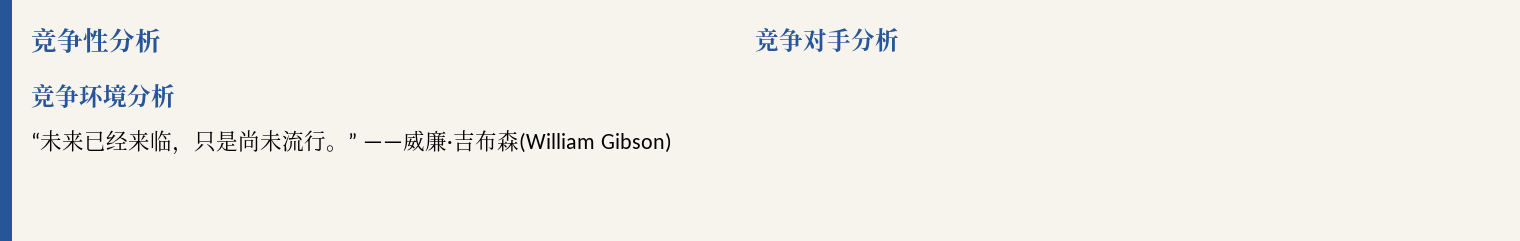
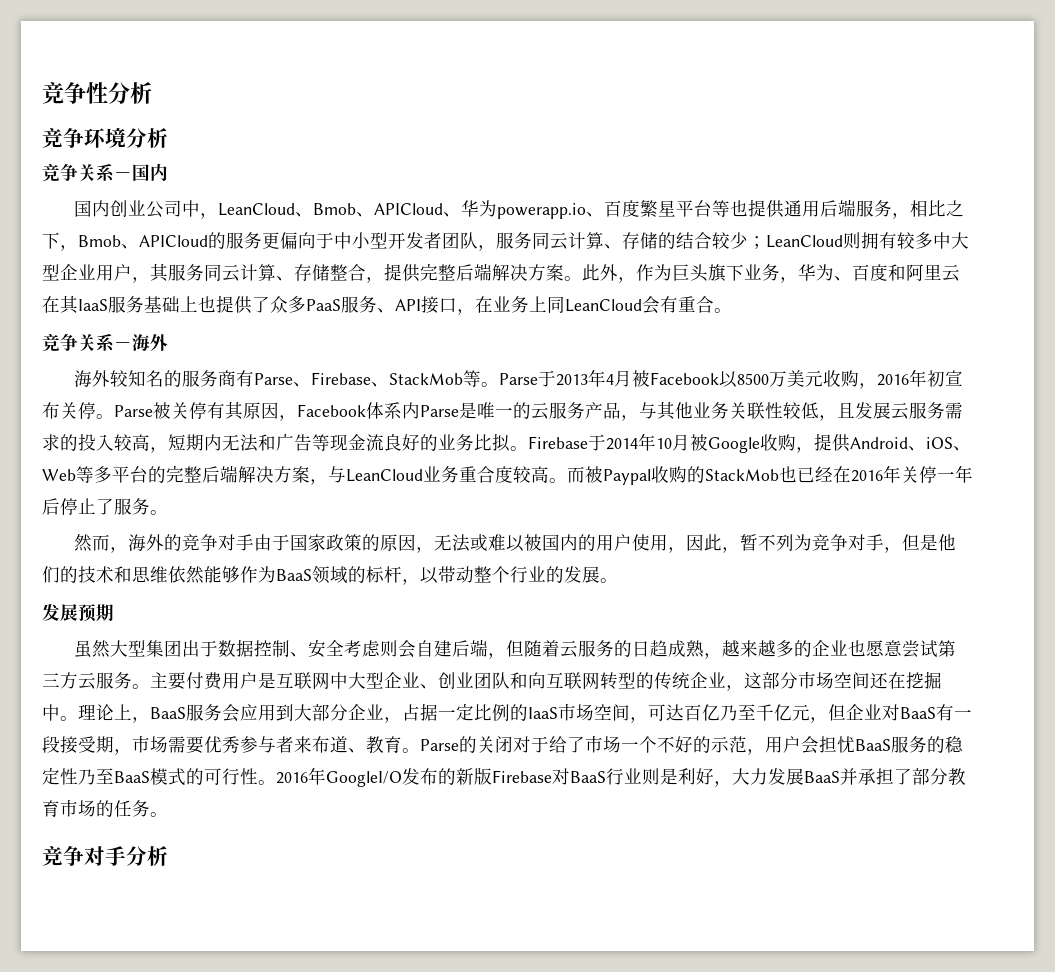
- “未来已经来临，只是尚未流行。” ——威廉·吉布森(William Gibson)
+ 竞争关系－国内
+ 国内创业公司中，LeanCloud、Bmob、APICloud、华为powerapp.io、百度繁星平台等也提供通用后端服务，相比之下，Bmob、APICloud的服务更偏向于中小型开发者团队，服务同云计算、存储的结合较少；LeanCloud则拥有较多中大型企业用户，其服务同云计算、存储整合，提供完整后端解决方案。此外，作为巨头旗下业务，华为、百度和阿里云在其IaaS服务基础上也提供了众多PaaS服务、API接口，在业务上同LeanCloud会有重合。
+ 竞争关系－海外
+ 海外较知名的服务商有Parse、Firebase、StackMob等。Parse于2013年4月被Facebook以8500万美元收购，2016年初宣布关停。Parse被关停有其原因，Facebook体系内Parse是唯一的云服务产品，与其他业务关联性较低，且发展云服务需求的投入较高，短期内无法和广告等现金流良好的业务比拟。Firebase于2014年10月被Google收购，提供Android、iOS、Web等多平台的完整后端解决方案，与LeanCloud业务重合度较高。而被Paypal收购的StackMob也已经在2016年关停一年后停止了服务。
+ 然而，海外的竞争对手由于国家政策的原因，无法或难以被国内的用户使用，因此，暂不列为竞争对手，但是他们的技术和思维依然能够作为BaaS领域的标杆，以带动整个行业的发展。
+ 发展预期
+ 虽然大型集团出于数据控制、安全考虑则会自建后端，但随着云服务的日趋成熟，越来越多的企业也愿意尝试第三方云服务。主要付费用户是互联网中大型企业、创业团队和向互联网转型的传统企业，这部分市场空间还在挖掘中。理论上，BaaS服务会应用到大部分企业，占据一定比例的IaaS市场空间，可达百亿乃至千亿元，但企业对BaaS有一段接受期，市场需要优秀参与者来布道、教育。Parse的关闭对于给了市场一个不好的示范，用户会担忧BaaS服务的稳定性乃至BaaS模式的可行性。2016年GoogleI/O发布的新版Firebase对BaaS行业则是利好，大力发展BaaS并承担了部分教育市场的任务。

